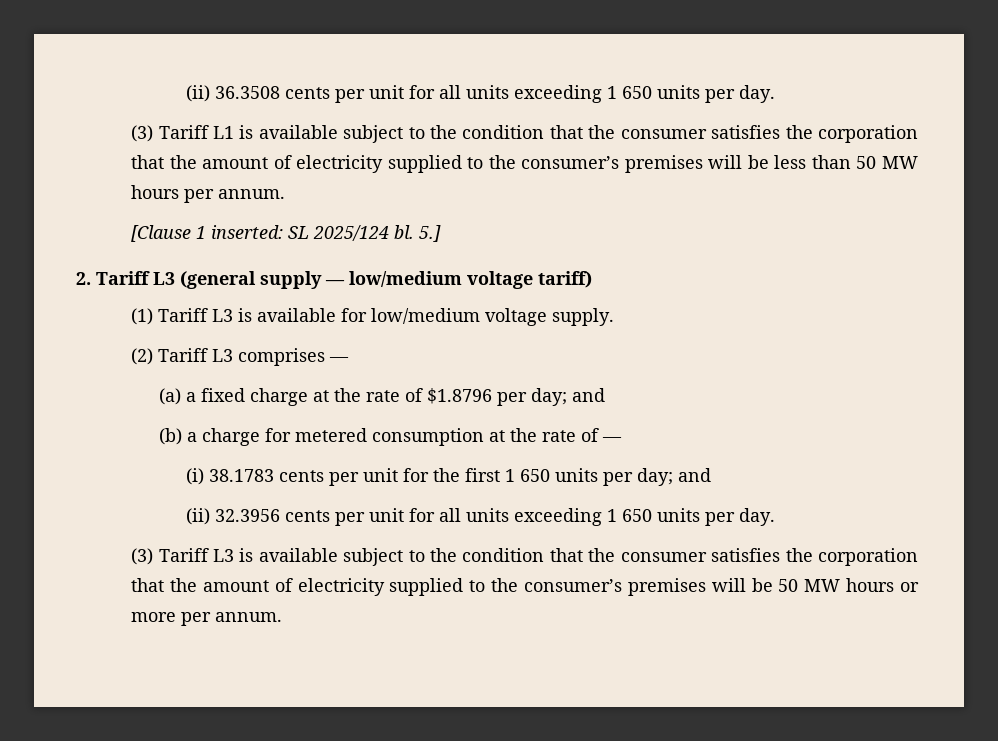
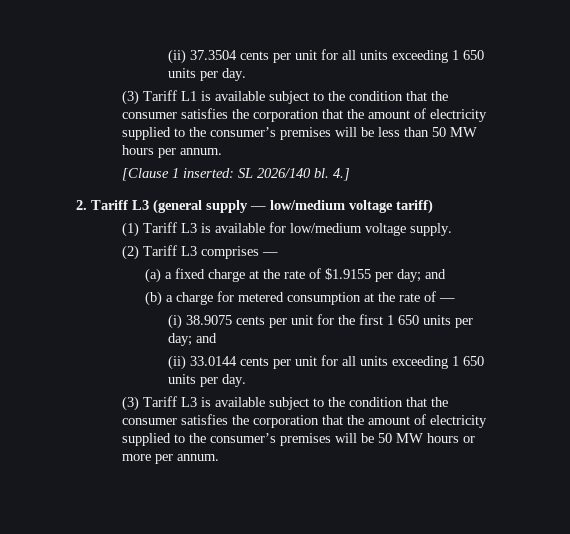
- (ii) 36.3508 cents per unit for all units exceeding 1 650 units per day.
+ (ii) 37.3504 cents per unit for all units exceeding 1 650 units per day.
- [Clause 1 inserted: SL 2025/124 bl. 5.]
+ [Clause 1 inserted: SL 2026/140 bl. 4.]
- (a) a fixed charge at the rate of $1.8796 per day; and
+ (a) a fixed charge at the rate of $1.9155 per day; and
- (i) 38.1783 cents per unit for the first 1 650 units per day; and
+ (i) 38.9075 cents per unit for the first 1 650 units per day; and
- (ii) 32.3956 cents per unit for all units exceeding 1 650 units per day.
+ (ii) 33.0144 cents per unit for all units exceeding 1 650 units per day.

